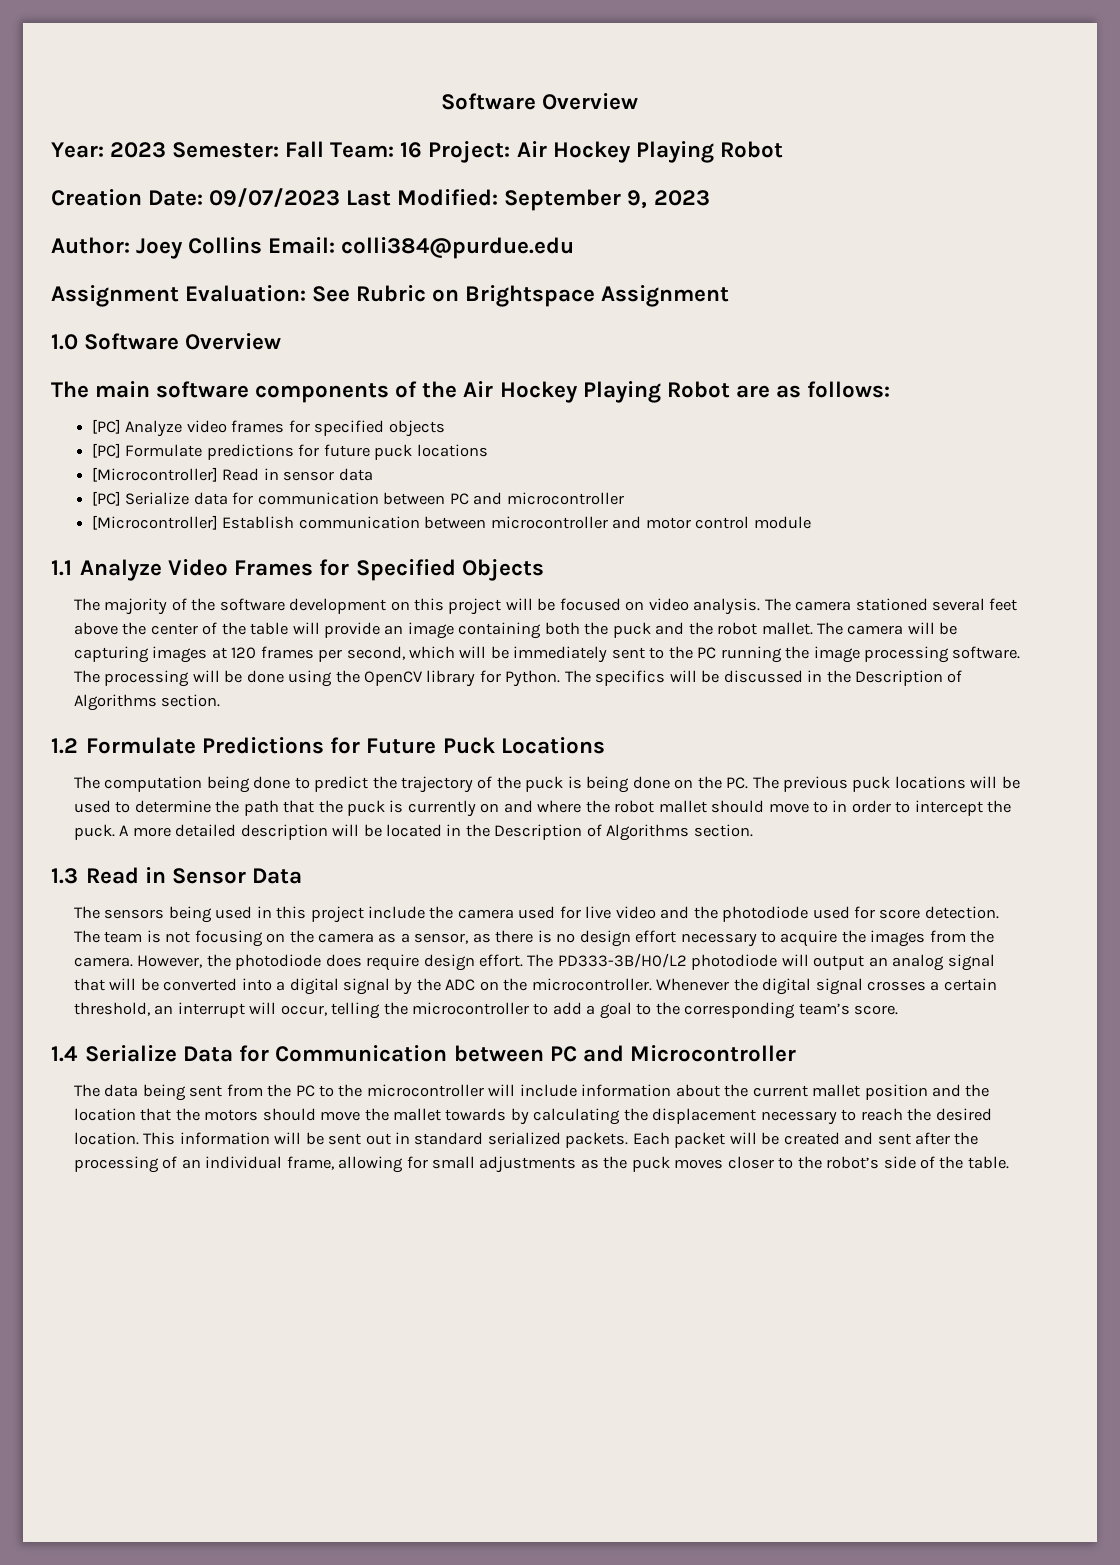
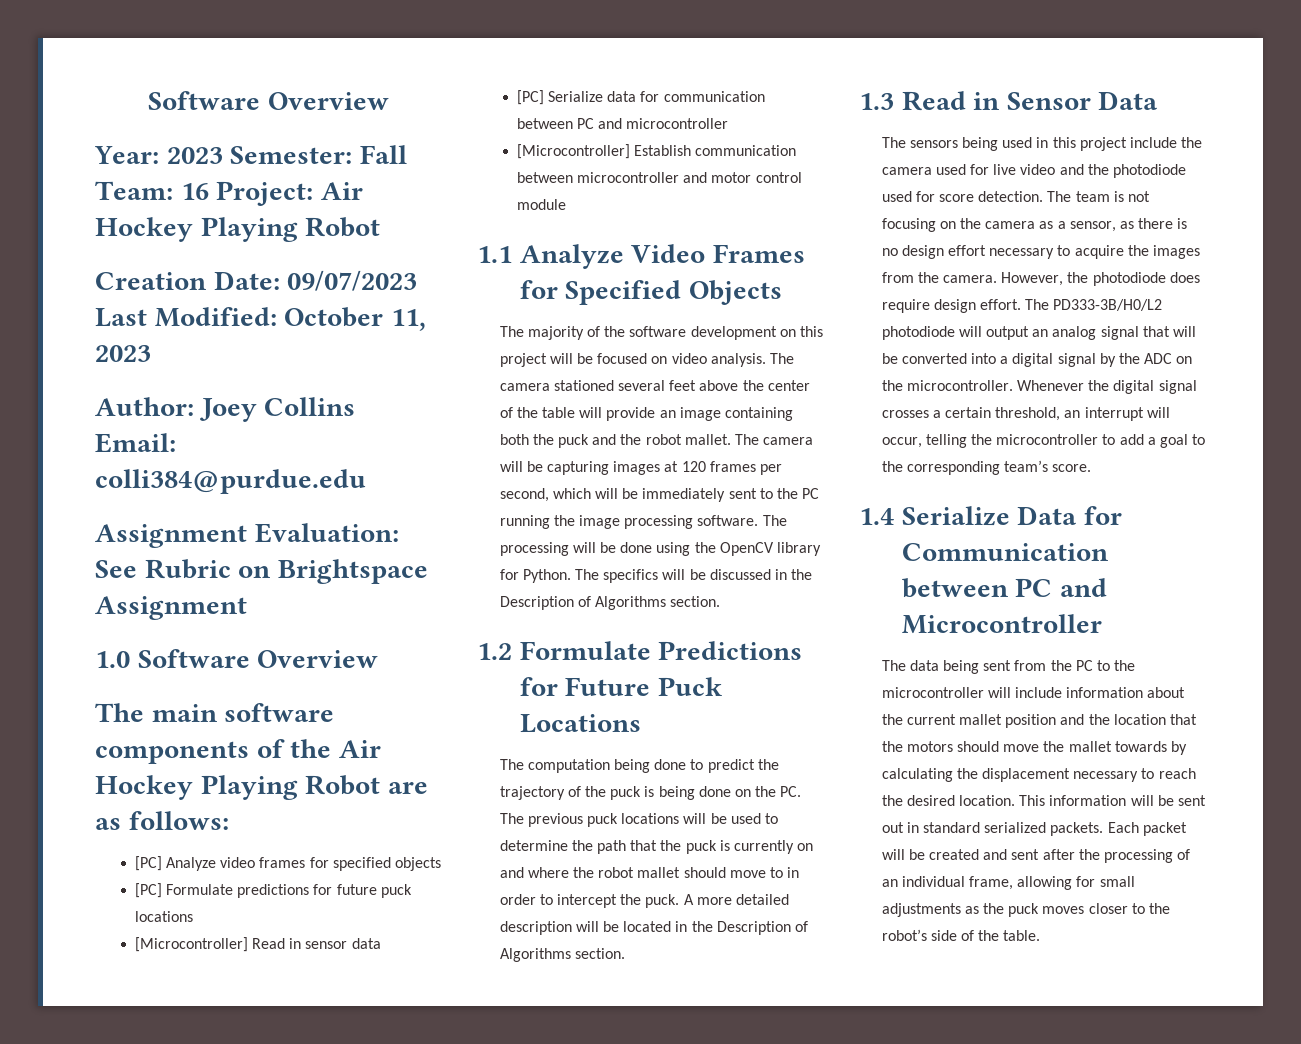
- Creation Date: 09/07/2023 Last Modified: September 9, 2023
+ Creation Date: 09/07/2023 Last Modified: October 11, 2023

